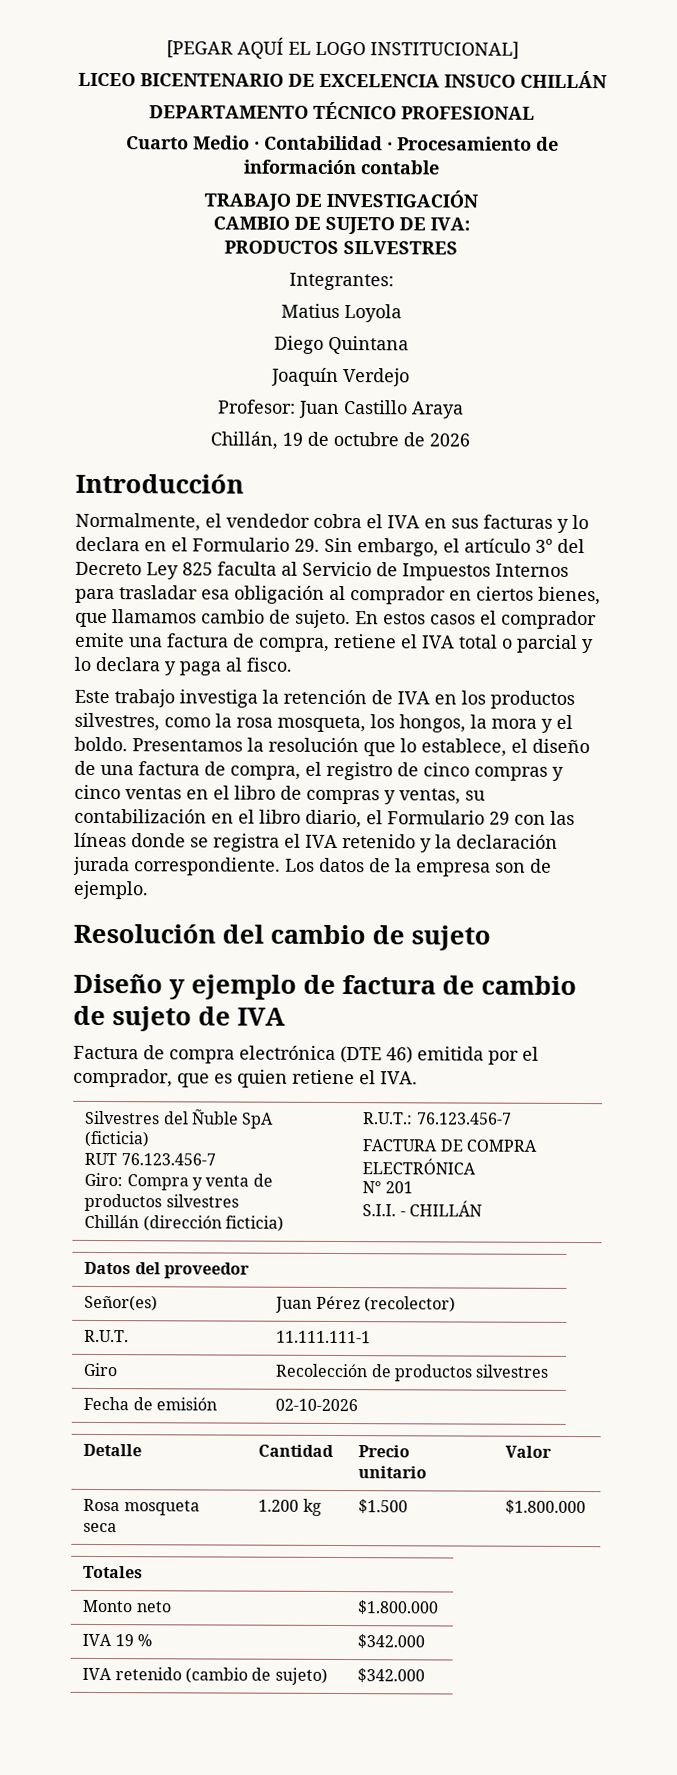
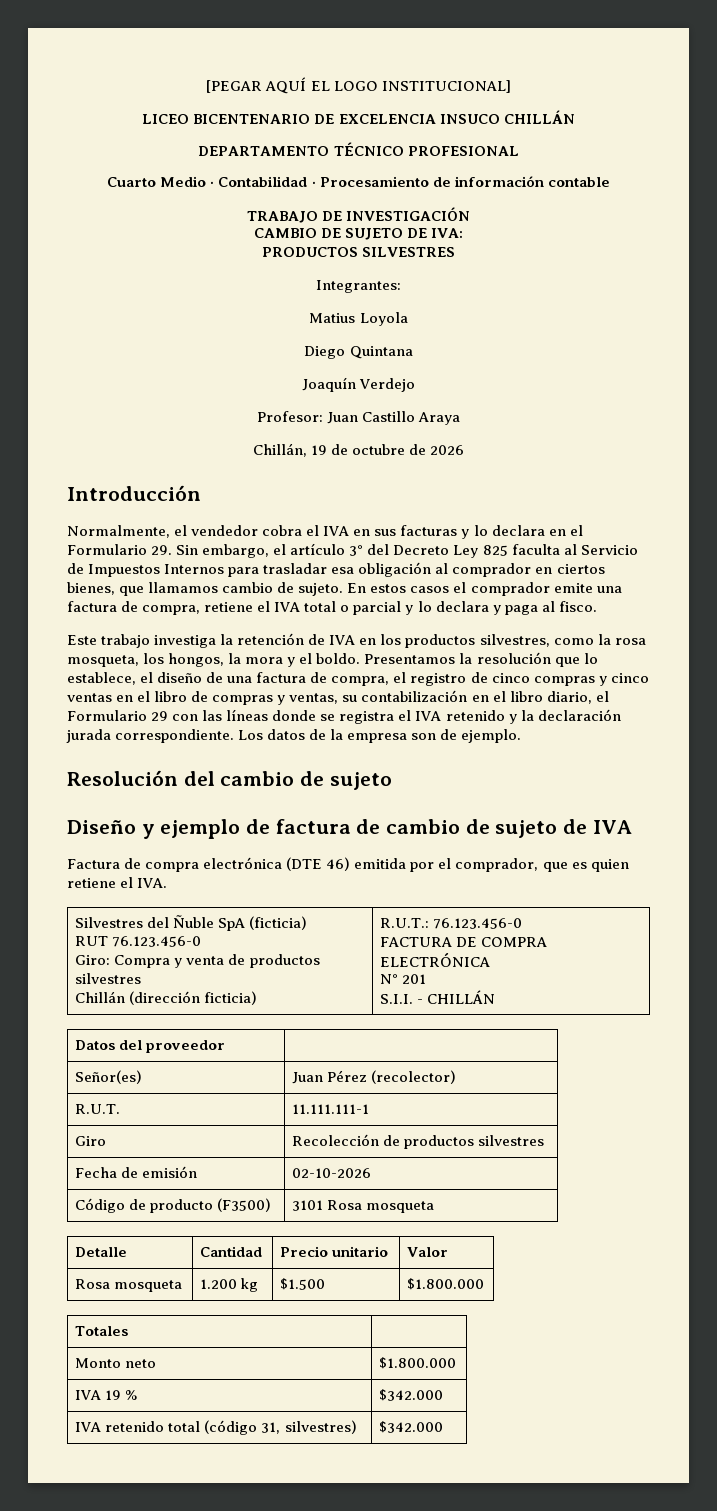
  Silvestres del Ñuble SpA (ficticia)
- RUT 76.123.456-7
+ RUT 76.123.456-0
  Giro: Compra y venta de productos silvestres
- Chillán (dirección ficticia) | R.U.T.: 76.123.456-7
+ Chillán (dirección ficticia) | R.U.T.: 76.123.456-0
+ Código de producto (F3500) | 3101 Rosa mosqueta
- Rosa mosqueta seca | 1.200 kg | $1.500 | $1.800.000
+ Rosa mosqueta | 1.200 kg | $1.500 | $1.800.000
- IVA retenido (cambio de sujeto) | $342.000
+ IVA retenido total (código 31, silvestres) | $342.000

